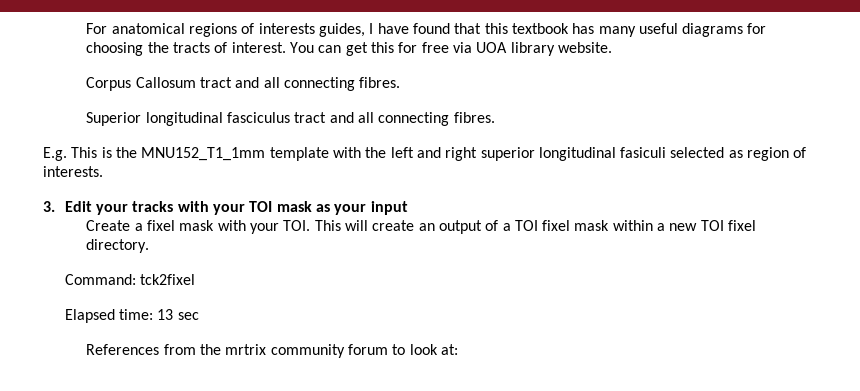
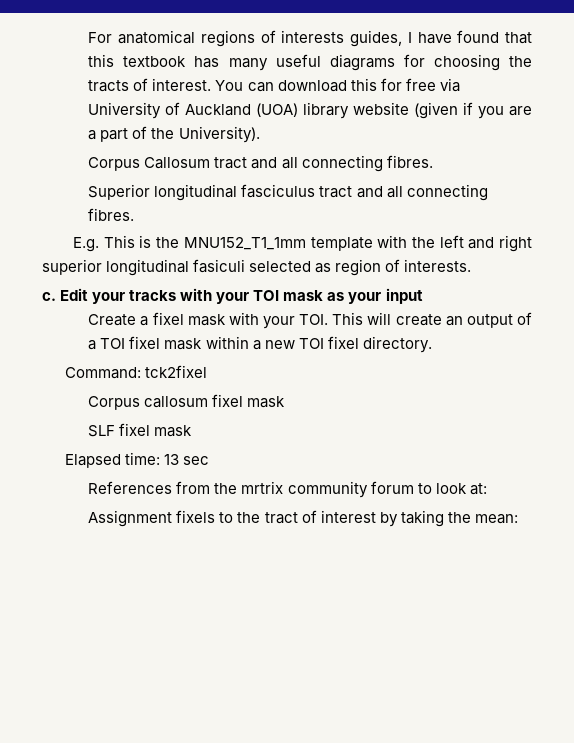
- You can get this for free via UOA library website.
+ You can download this for free via University of Auckland (UOA) library website (given if you are a part of the University).
- 3. Edit your tracks with your TOI mask as your input
+ c. Edit your tracks with your TOI mask as your input
+ Corpus callosum fixel mask
+ SLF fixel mask
+ Assignment fixels to the tract of interest by taking the mean:

